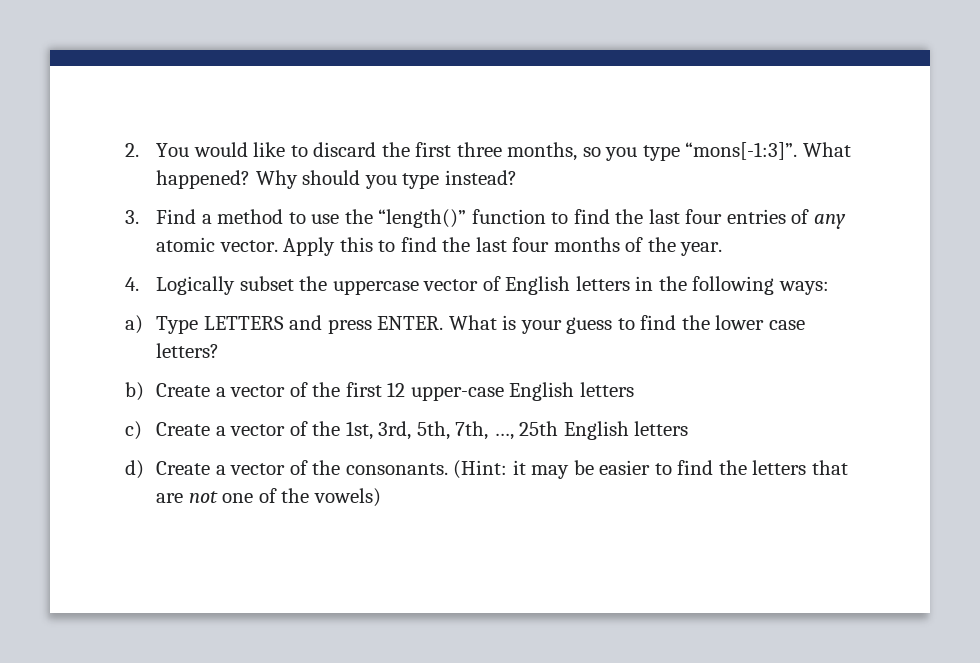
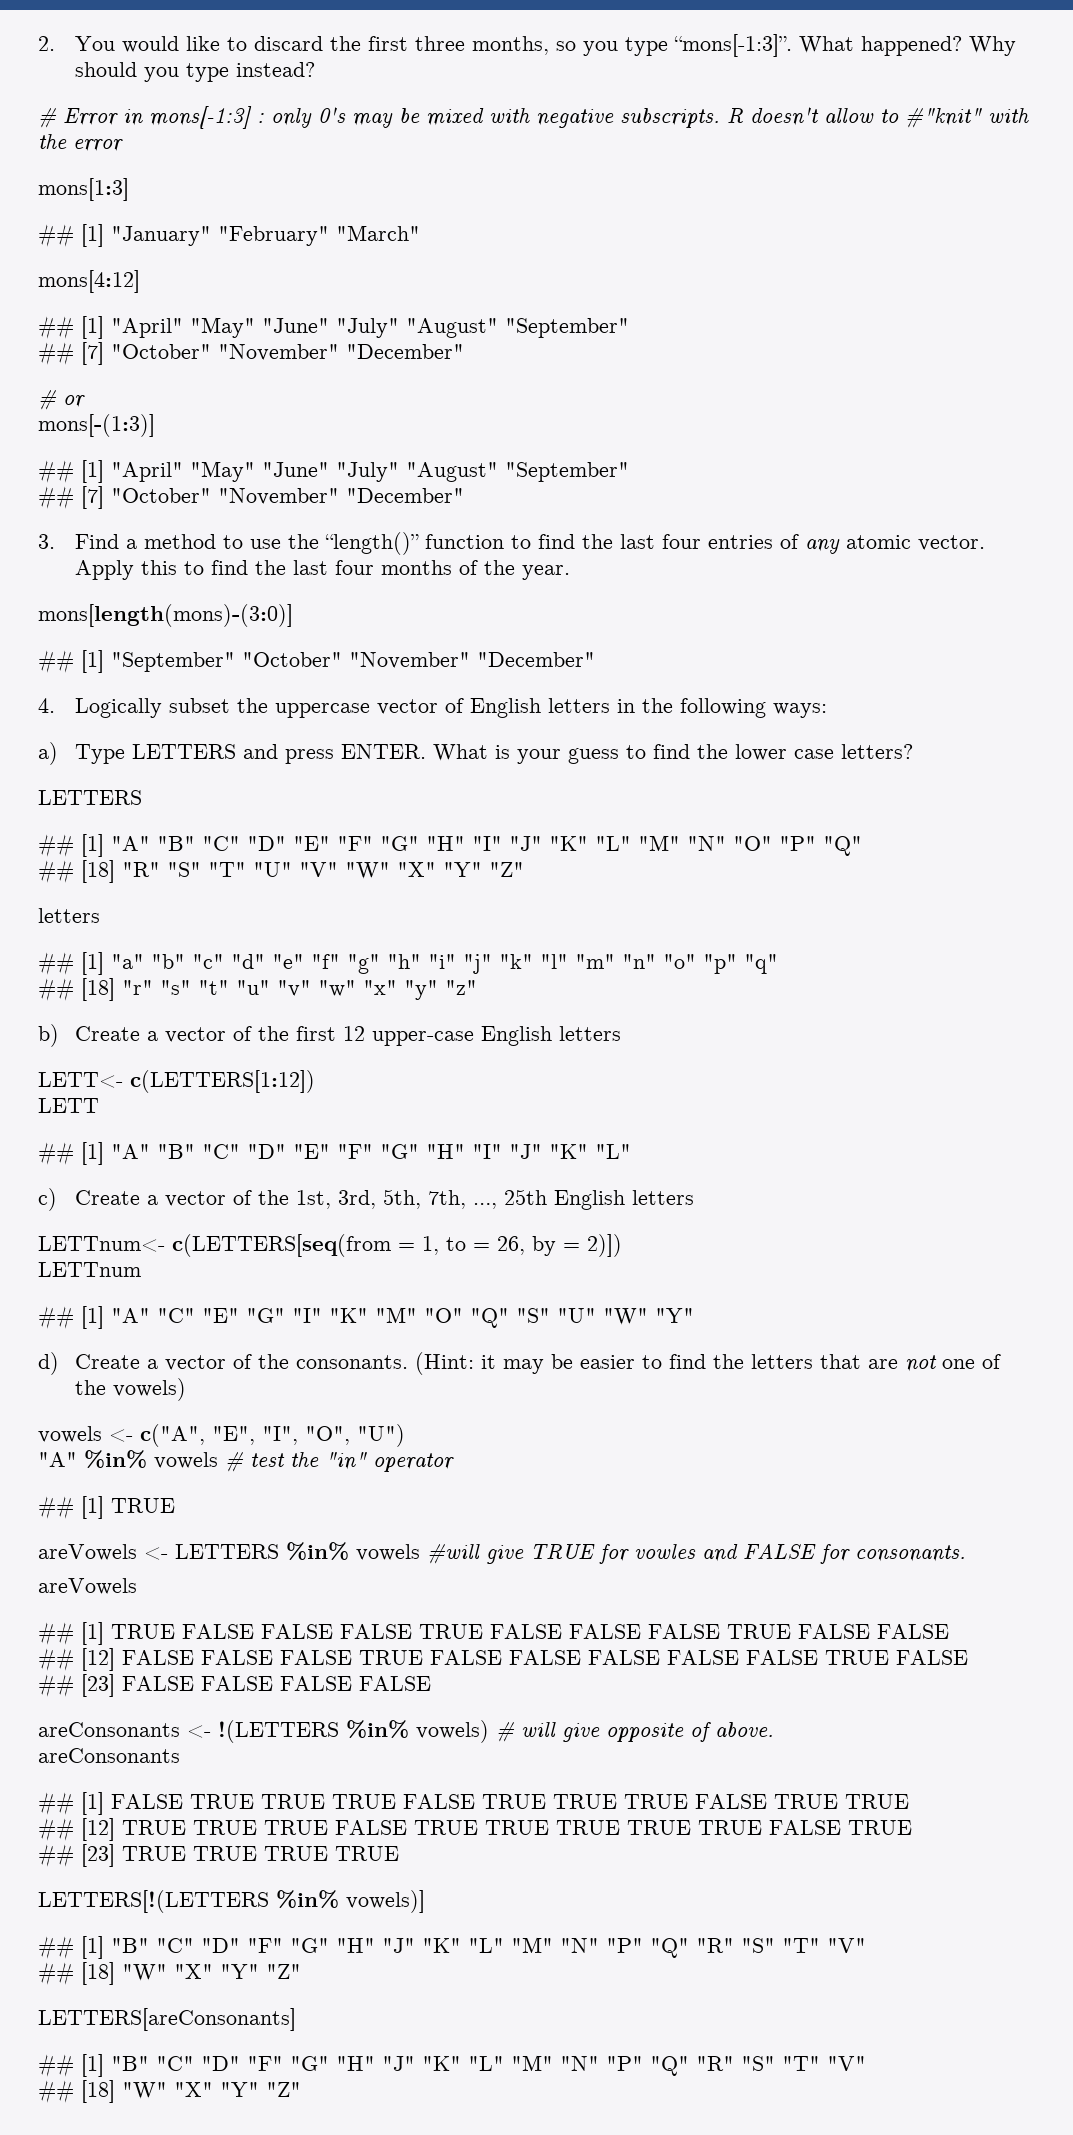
+ # Error in mons[-1:3] : only 0's may be mixed with negative subscripts. R doesn't allow to #"knit" with the error
+ mons[1:3]
+ ## [1] "January" "February" "March"
+ mons[4:12]
+ ## [1] "April" "May" "June" "July" "August" "September"
+ ## [7] "October" "November" "December"
+ # or
+ mons[-(1:3)]
+ ## [1] "April" "May" "June" "July" "August" "September"
+ ## [7] "October" "November" "December"
+ mons[length(mons)-(3:0)]
+ ## [1] "September" "October" "November" "December"
  What is your guess to find the lower case letters?
+ LETTERS
+ ## [1] "A" "B" "C" "D" "E" "F" "G" "H" "I" "J" "K" "L" "M" "N" "O" "P" "Q"
+ ## [18] "R" "S" "T" "U" "V" "W" "X" "Y" "Z"
+ letters
+ ## [1] "a" "b" "c" "d" "e" "f" "g" "h" "i" "j" "k" "l" "m" "n" "o" "p" "q"
+ ## [18] "r" "s" "t" "u" "v" "w" "x" "y" "z"
+ LETT<- c(LETTERS[1:12])
+ LETT
+ ## [1] "A" "B" "C" "D" "E" "F" "G" "H" "I" "J" "K" "L"
+ LETTnum<- c(LETTERS[seq(from = 1, to = 26, by = 2)])
+ LETTnum
+ ## [1] "A" "C" "E" "G" "I" "K" "M" "O" "Q" "S" "U" "W" "Y"
+ vowels <- c("A", "E", "I", "O", "U")
+ "A" %in% vowels # test the "in" operator
+ ## [1] TRUE
+ areVowels <- LETTERS %in% vowels #will give TRUE for vowles and FALSE for consonants.
+ areVowels
+ ## [1] TRUE FALSE FALSE FALSE TRUE FALSE FALSE FALSE TRUE FALSE FALSE
+ ## [12] FALSE FALSE FALSE TRUE FALSE FALSE FALSE FALSE FALSE TRUE FALSE
+ ## [23] FALSE FALSE FALSE FALSE
+ areConsonants <- !(LETTERS %in% vowels) # will give opposite of above.
+ areConsonants
+ ## [1] FALSE TRUE TRUE TRUE FALSE TRUE TRUE TRUE FALSE TRUE TRUE
+ ## [12] TRUE TRUE TRUE FALSE TRUE TRUE TRUE TRUE TRUE FALSE TRUE
+ ## [23] TRUE TRUE TRUE TRUE
+ LETTERS[!(LETTERS %in% vowels)]
+ ## [1] "B" "C" "D" "F" "G" "H" "J" "K" "L" "M" "N" "P" "Q" "R" "S" "T" "V"
+ ## [18] "W" "X" "Y" "Z"
+ LETTERS[areConsonants]
+ ## [1] "B" "C" "D" "F" "G" "H" "J" "K" "L" "M" "N" "P" "Q" "R" "S" "T" "V"
+ ## [18] "W" "X" "Y" "Z"

